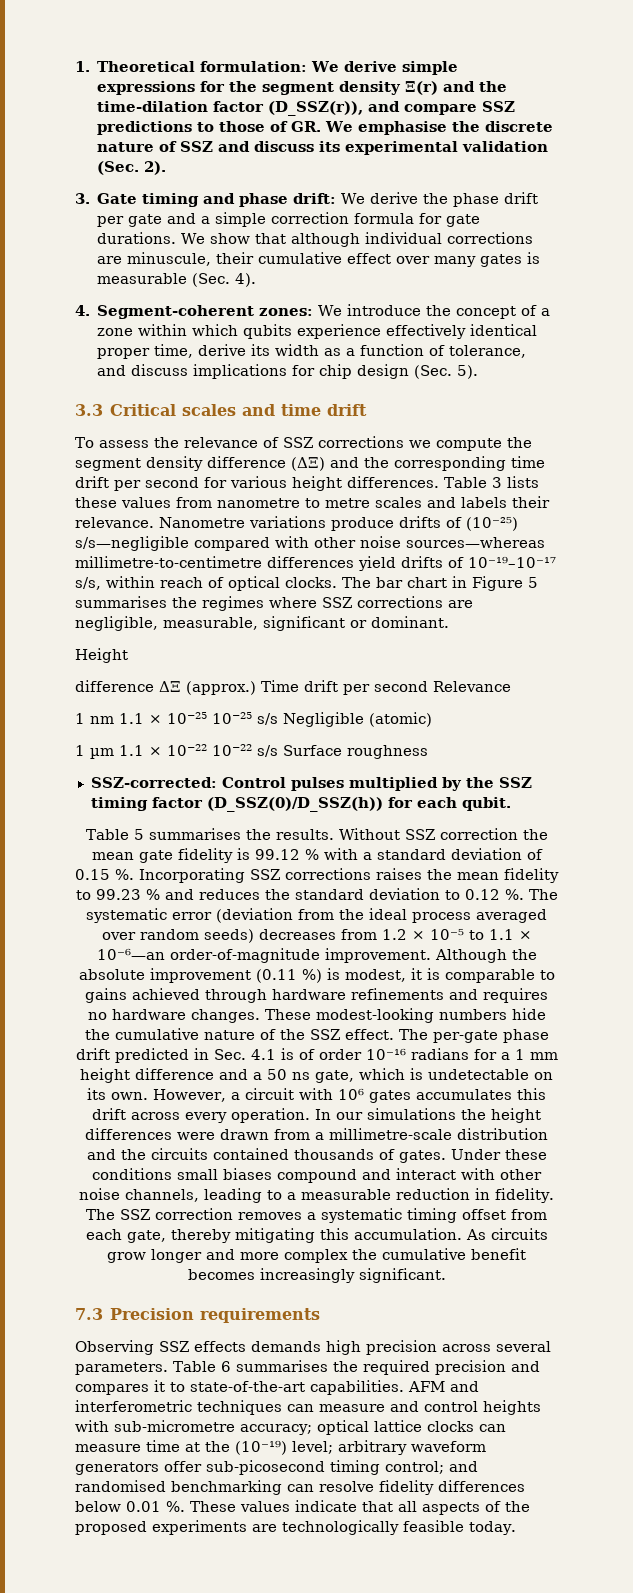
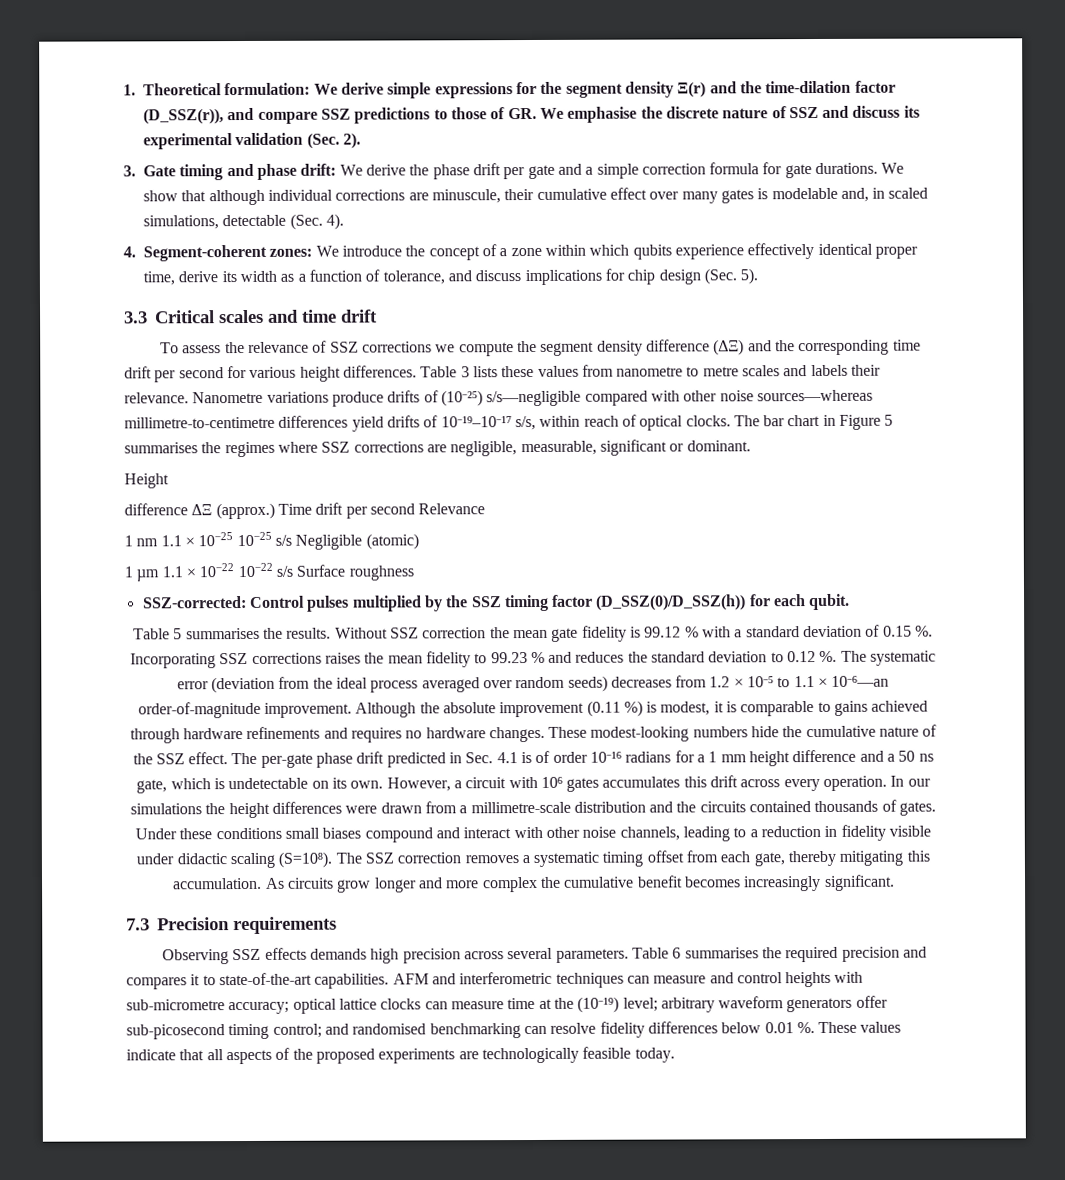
- We show that although individual corrections are minuscule, their cumulative effect over many gates is measurable (Sec. 4).
+ We show that although individual corrections are minuscule, their cumulative effect over many gates is modelable and, in scaled simulations, detectable (Sec. 4).
- Under these conditions small biases compound and interact with other noise channels, leading to a measurable reduction in fidelity.
+ Under these conditions small biases compound and interact with other noise channels, leading to a reduction in fidelity visible under didactic scaling (S=10⁸).

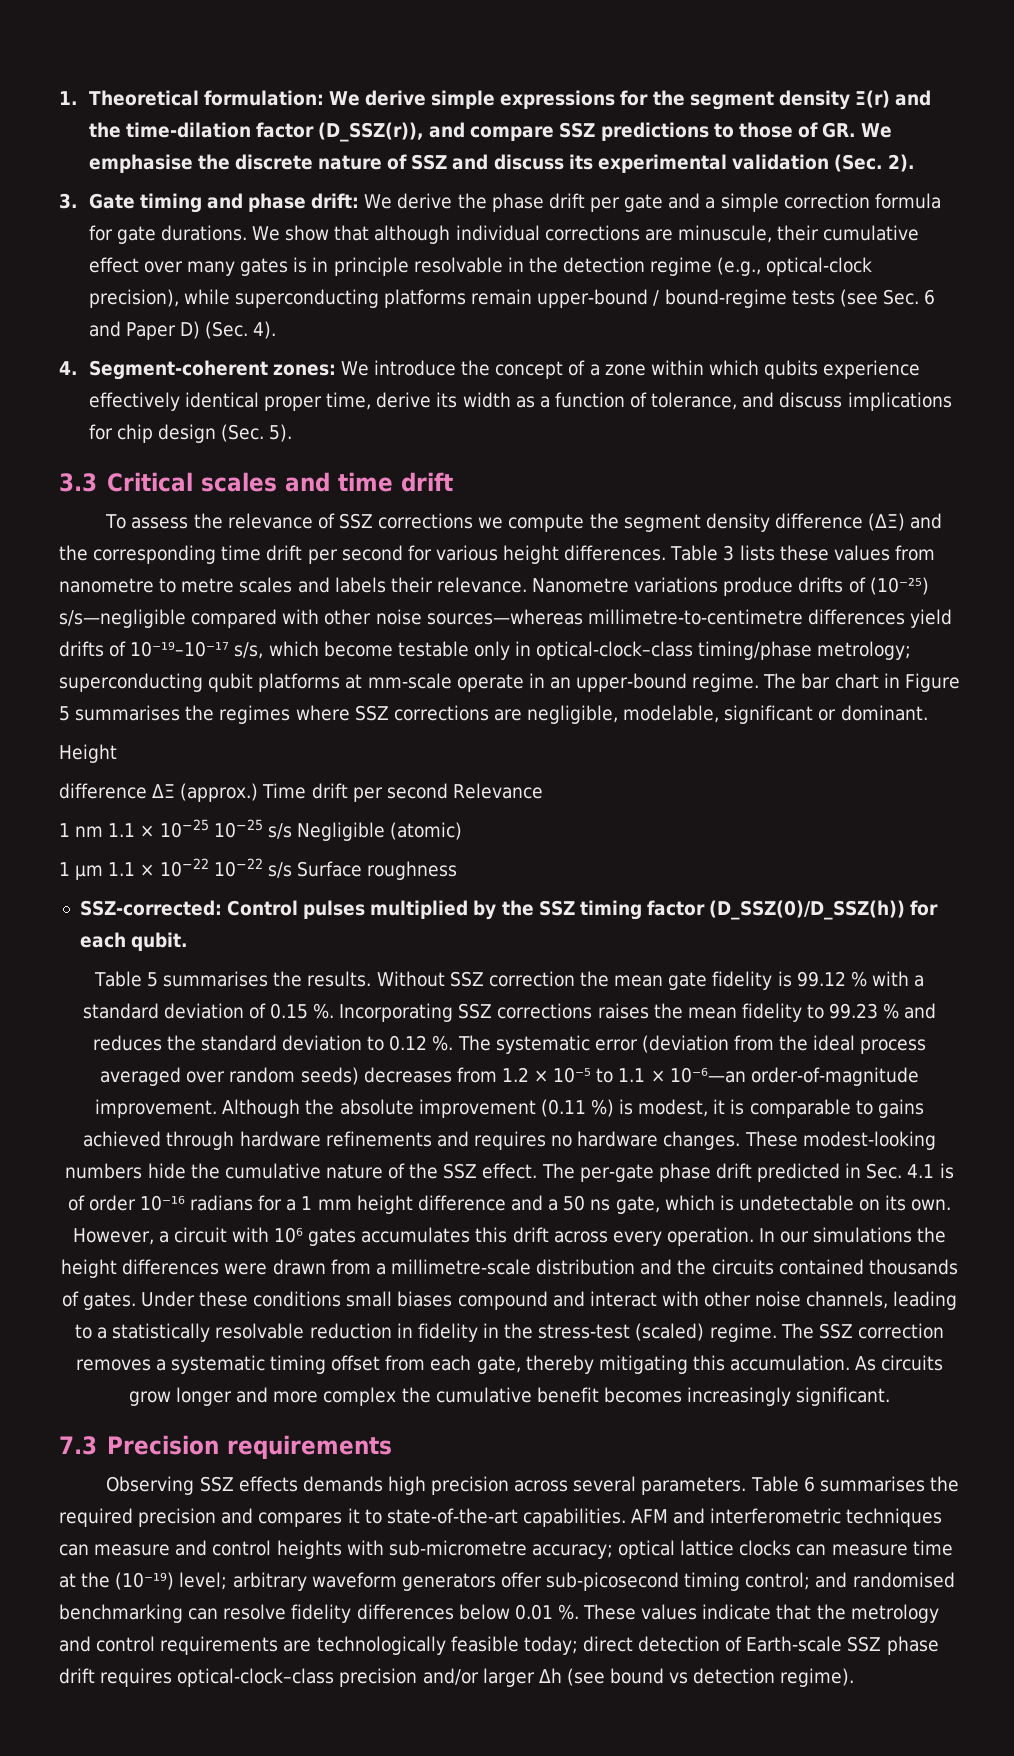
- We show that although individual corrections are minuscule, their cumulative effect over many gates is modelable and, in scaled simulations, detectable (Sec. 4).
+ We show that although individual corrections are minuscule, their cumulative effect over many gates is in principle resolvable in the detection regime (e.g., optical-clock precision), while superconducting platforms remain upper-bound / bound-regime tests (see Sec. 6 and Paper D) (Sec. 4).
- Nanometre variations produce drifts of (10⁻²⁵) s/s—negligible compared with other noise sources—whereas millimetre‑to‑centimetre differences yield drifts of 10⁻¹⁹–10⁻¹⁷ s/s, within reach of optical clocks.
+ Nanometre variations produce drifts of (10⁻²⁵) s/s—negligible compared with other noise sources—whereas millimetre‑to‑centimetre differences yield drifts of 10⁻¹⁹–10⁻¹⁷ s/s, which become testable only in optical-clock–class timing/phase metrology; superconducting qubit platforms at mm-scale operate in an upper-bound regime.
- The bar chart in Figure 5 summarises the regimes where SSZ corrections are negligible, measurable, significant or dominant.
+ The bar chart in Figure 5 summarises the regimes where SSZ corrections are negligible, modelable, significant or dominant.
- Under these conditions small biases compound and interact with other noise channels, leading to a reduction in fidelity visible under didactic scaling (S=10⁸).
+ Under these conditions small biases compound and interact with other noise channels, leading to a statistically resolvable reduction in fidelity in the stress-test (scaled) regime.
- These values indicate that all aspects of the proposed experiments are technologically feasible today.
+ These values indicate that the metrology and control requirements are technologically feasible today; direct detection of Earth-scale SSZ phase drift requires optical-clock–class precision and/or larger Δh (see bound vs detection regime).

